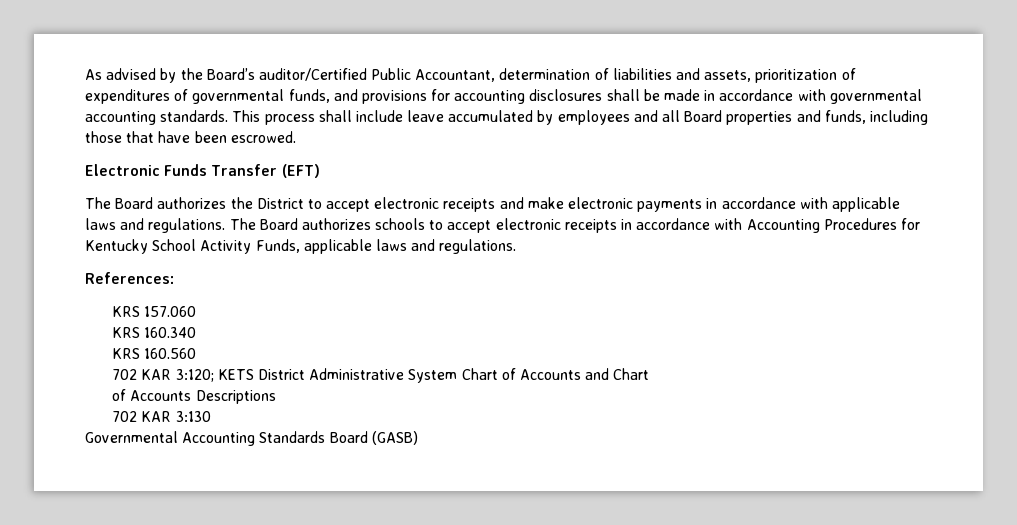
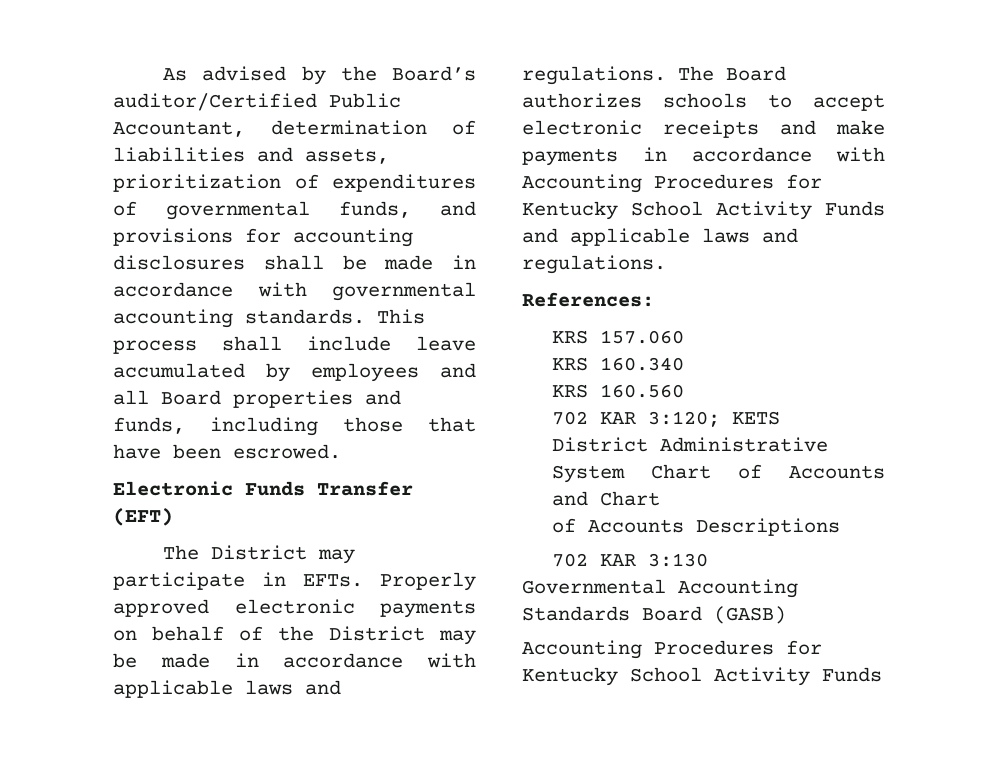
- The Board authorizes the District to accept electronic receipts and make electronic payments in accordance with applicable laws and regulations.
+ The District may participate in EFTs. Properly approved electronic payments on behalf of the District may be made in accordance with applicable laws and regulations.
- The Board authorizes schools to accept electronic receipts in accordance with Accounting Procedures for Kentucky School Activity Funds, applicable laws and regulations.
+ The Board authorizes schools to accept electronic receipts and make payments in accordance with Accounting Procedures for Kentucky School Activity Funds and applicable laws and regulations.
  Governmental Accounting Standards Board (GASB)
+ Accounting Procedures for Kentucky School Activity Funds

